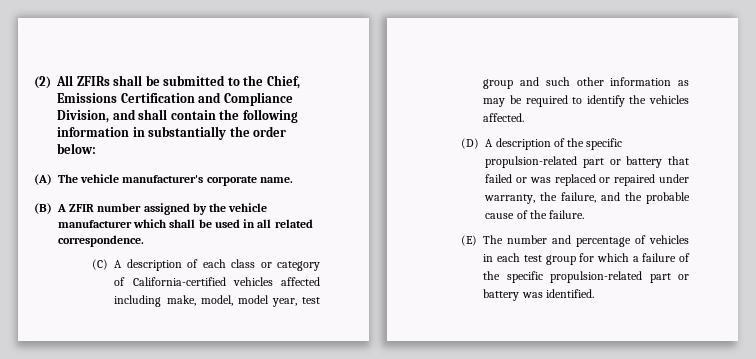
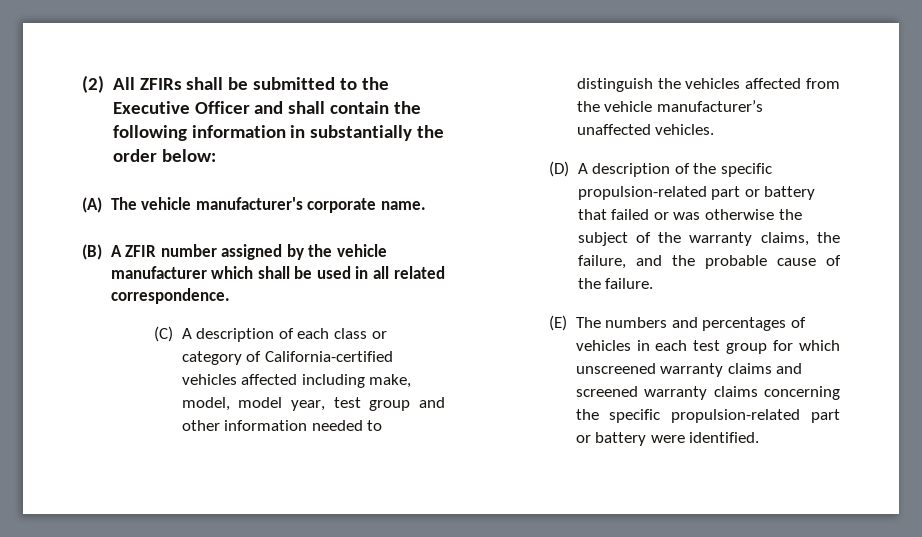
- (2) All ZFIRs shall be submitted to the Chief, Emissions Certification and Compliance Division, and shall contain the following information in substantially the order below:
+ (2) All ZFIRs shall be submitted to the Executive Officer and shall contain the following information in substantially the order below:
- (C) A description of each class or category of California-certified vehicles affected including make, model, model year, test group and such other information as may be required to identify the vehicles affected.
+ (C) A description of each class or category of California-certified vehicles affected including make, model, model year, test group and other information needed to distinguish the vehicles affected from the vehicle manufacturer’s unaffected vehicles.
- (D) A description of the specific propulsion-related part or battery that failed or was replaced or repaired under warranty, the failure, and the probable cause of the failure.
+ (D) A description of the specific propulsion-related part or battery that failed or was otherwise the subject of the warranty claims, the failure, and the probable cause of the failure.
- (E) The number and percentage of vehicles in each test group for which a failure of the specific propulsion-related part or battery was identified.
+ (E) The numbers and percentages of vehicles in each test group for which unscreened warranty claims and screened warranty claims concerning the specific propulsion-related part or battery were identified.

